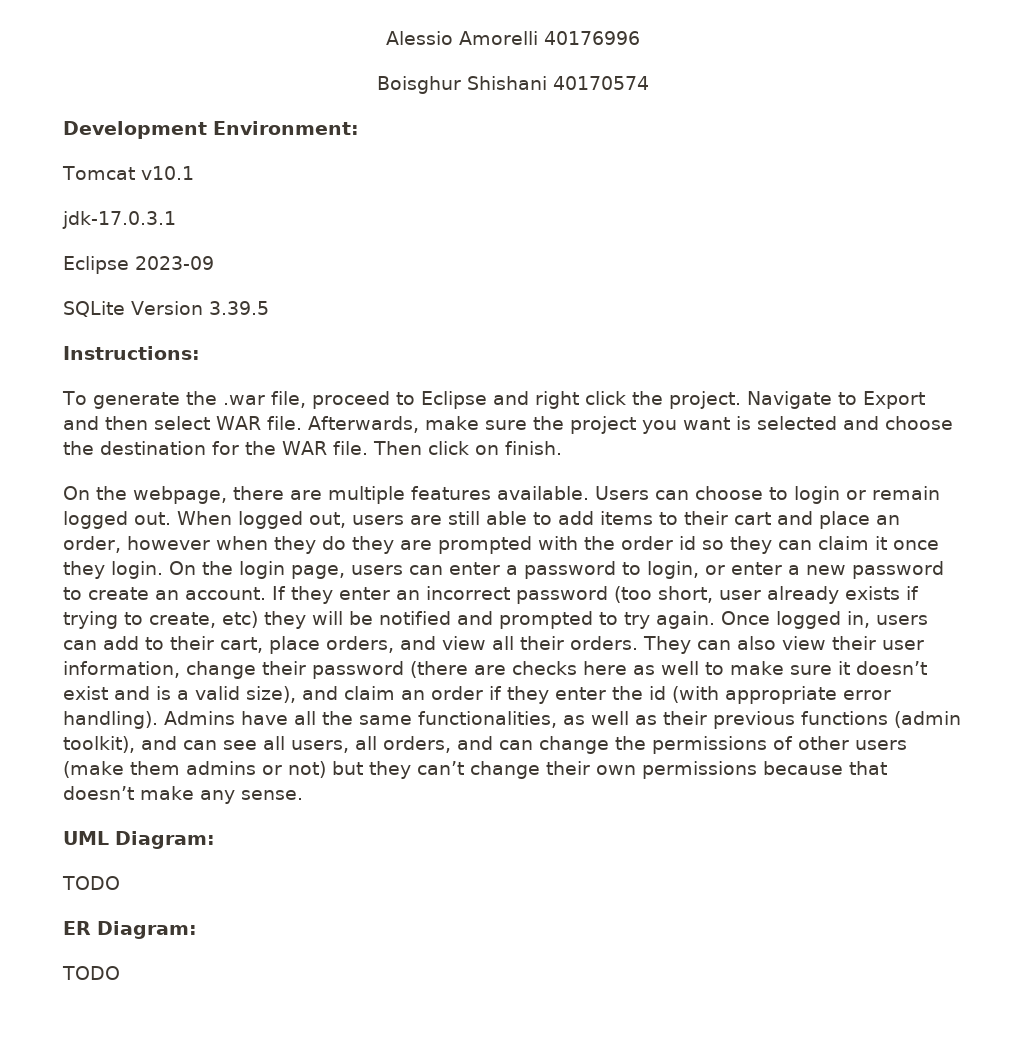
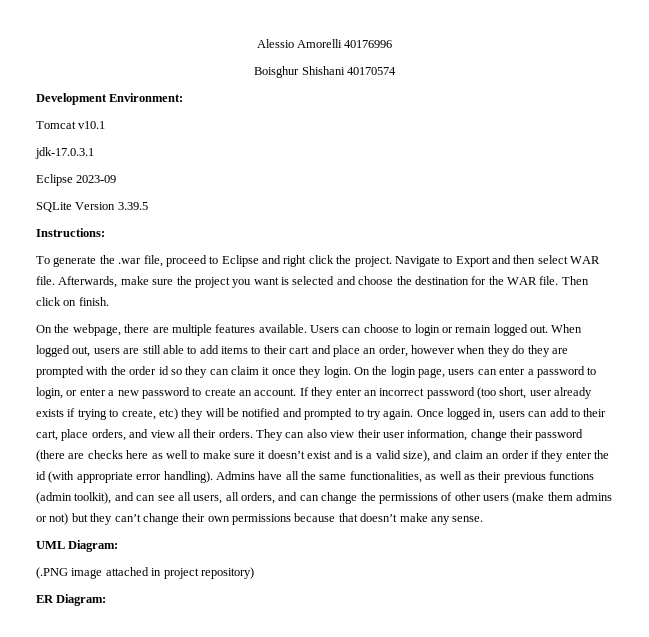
  UML Diagram:
- TODO
+ (.PNG image attached in project repository)
  ER Diagram:
- TODO

